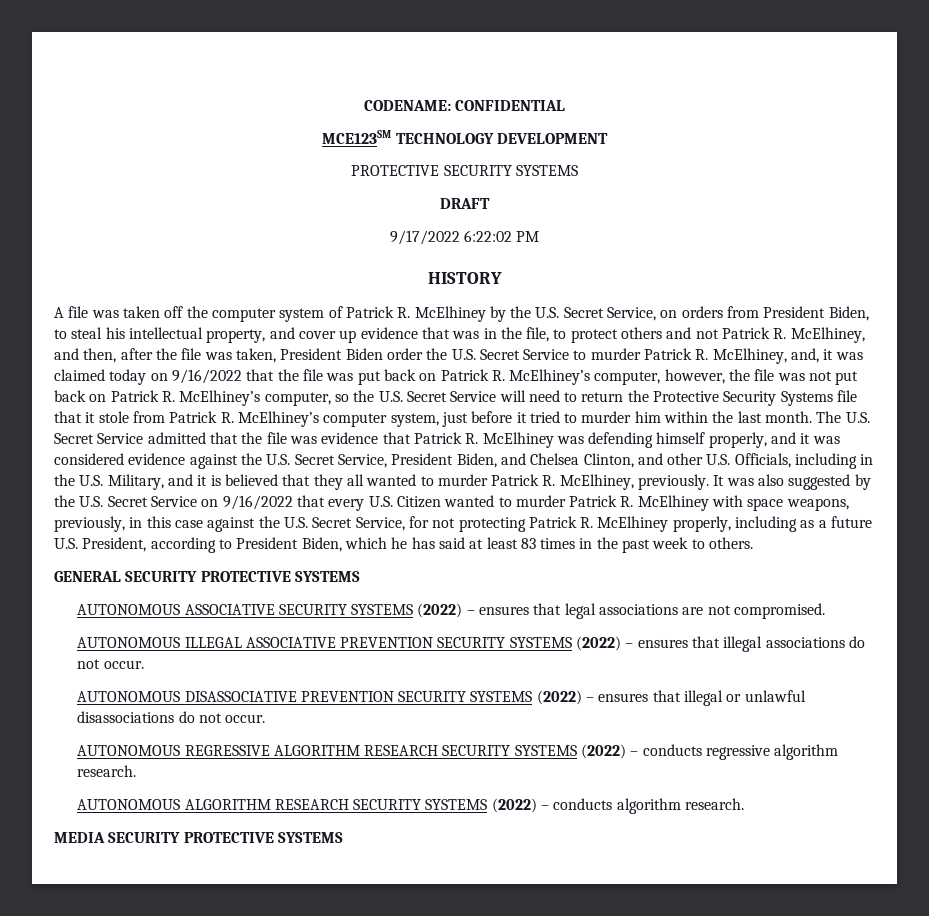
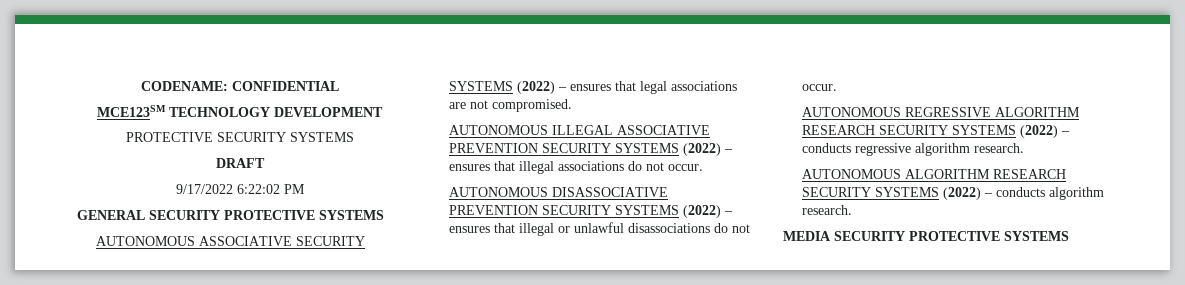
- HISTORY
- A file was taken off the computer system of Patrick R. McElhiney by the U.S. Secret Service, on orders from President Biden, to steal his intellectual property, and cover up evidence that was in the file, to protect others and not Patrick R. McElhiney, and then, after the file was taken, President Biden order the U.S. Secret Service to murder Patrick R. McElhiney, and, it was claimed today on 9/16/2022 that the file was put back on Patrick R. McElhiney’s computer, however, the file was not put back on Patrick R. McElhiney’s computer, so the U.S. Secret Service will need to return the Protective Security Systems file that it stole from Patrick R. McElhiney’s computer system, just before it tried to murder him within the last month. The U.S. Secret Service admitted that the file was evidence that Patrick R. McElhiney was defending himself properly, and it was considered evidence against the U.S. Secret Service, President Biden, and Chelsea Clinton, and other U.S. Officials, including in the U.S. Military, and it is believed that they all wanted to murder Patrick R. McElhiney, previously. It was also suggested by the U.S. Secret Service on 9/16/2022 that every U.S. Citizen wanted to murder Patrick R. McElhiney with space weapons, previously, in this case against the U.S. Secret Service, for not protecting Patrick R. McElhiney properly, including as a future U.S. President, according to President Biden, which he has said at least 83 times in the past week to others.

